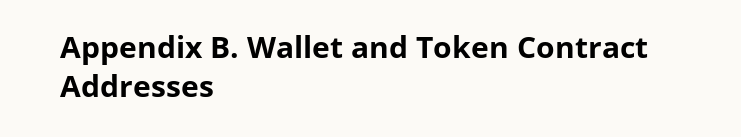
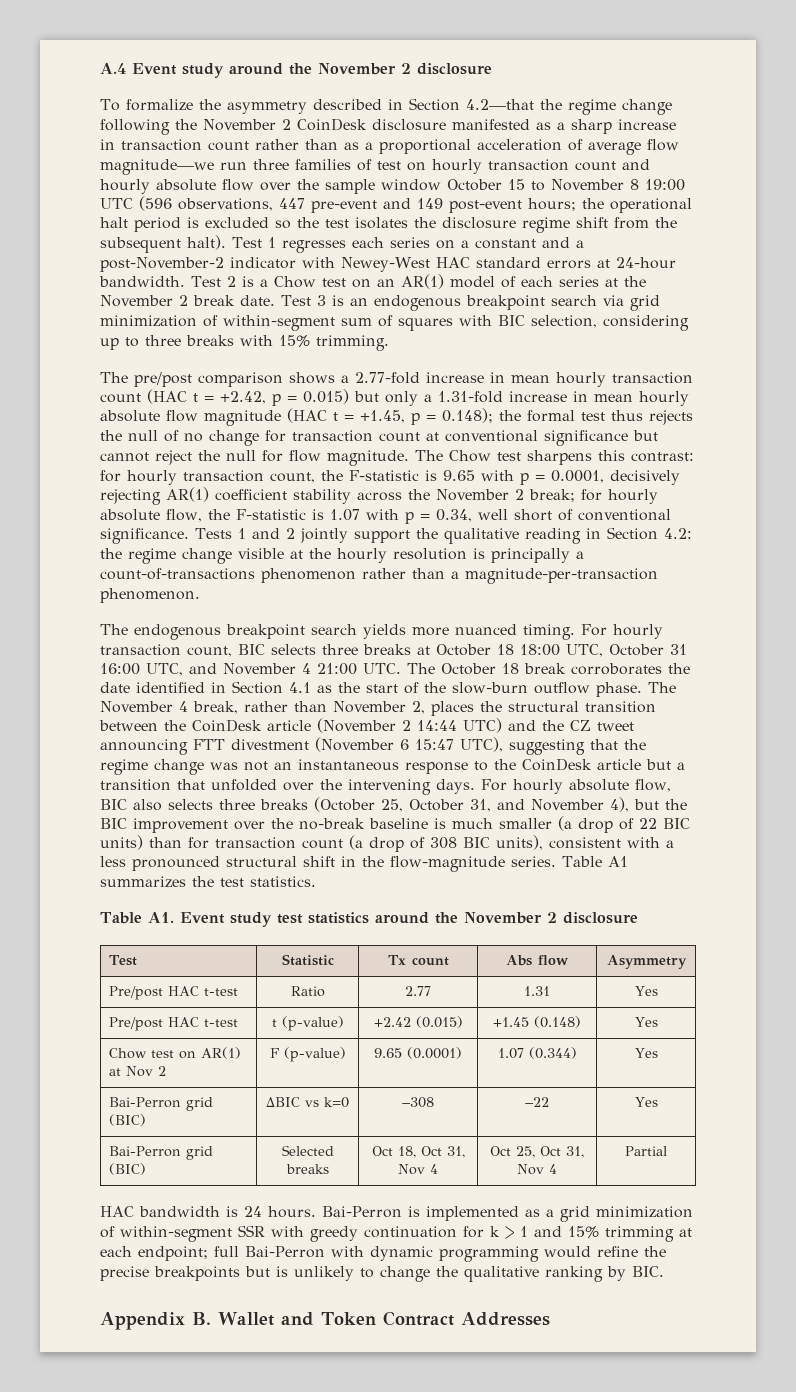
+ A.4 Event study around the November 2 disclosure
+ To formalize the asymmetry described in Section 4.2—that the regime change following the November 2 CoinDesk disclosure manifested as a sharp increase in transaction count rather than as a proportional acceleration of average flow magnitude—we run three families of test on hourly transaction count and hourly absolute flow over the sample window October 15 to November 8 19:00 UTC (596 observations, 447 pre-event and 149 post-event hours; the operational halt period is excluded so the test isolates the disclosure regime shift from the subsequent halt). Test 1 regresses each series on a constant and a post-November-2 indicator with Newey-West HAC standard errors at 24-hour bandwidth. Test 2 is a Chow test on an AR(1) model of each series at the November 2 break date. Test 3 is an endogenous breakpoint search via grid minimization of within-segment sum of squares with BIC selection, considering up to three breaks with 15% trimming.
+ The pre/post comparison shows a 2.77-fold increase in mean hourly transaction count (HAC t = +2.42, p = 0.015) but only a 1.31-fold increase in mean hourly absolute flow magnitude (HAC t = +1.45, p = 0.148); the formal test thus rejects the null of no change for transaction count at conventional significance but cannot reject the null for flow magnitude. The Chow test sharpens this contrast: for hourly transaction count, the F-statistic is 9.65 with p = 0.0001, decisively rejecting AR(1) coefficient stability across the November 2 break; for hourly absolute flow, the F-statistic is 1.07 with p = 0.34, well short of conventional significance. Tests 1 and 2 jointly support the qualitative reading in Section 4.2: the regime change visible at the hourly resolution is principally a count-of-transactions phenomenon rather than a magnitude-per-transaction phenomenon.
+ The endogenous breakpoint search yields more nuanced timing. For hourly transaction count, BIC selects three breaks at October 18 18:00 UTC, October 31 16:00 UTC, and November 4 21:00 UTC. The October 18 break corroborates the date identified in Section 4.1 as the start of the slow-burn outflow phase. The November 4 break, rather than November 2, places the structural transition between the CoinDesk article (November 2 14:44 UTC) and the CZ tweet announcing FTT divestment (November 6 15:47 UTC), suggesting that the regime change was not an instantaneous response to the CoinDesk article but a transition that unfolded over the intervening days. For hourly absolute flow, BIC also selects three breaks (October 25, October 31, and November 4), but the BIC improvement over the no-break baseline is much smaller (a drop of 22 BIC units) than for transaction count (a drop of 308 BIC units), consistent with a less pronounced structural shift in the flow-magnitude series. Table A1 summarizes the test statistics.
+ Table A1. Event study test statistics around the November 2 disclosure
+ Test | Statistic | Tx count | Abs flow | Asymmetry
+ Pre/post HAC t-test | Ratio | 2.77 | 1.31 | Yes
+ Pre/post HAC t-test | t (p-value) | +2.42 (0.015) | +1.45 (0.148) | Yes
+ Chow test on AR(1) at Nov 2 | F (p-value) | 9.65 (0.0001) | 1.07 (0.344) | Yes
+ Bai-Perron grid (BIC) | ΔBIC vs k=0 | −308 | −22 | Yes
+ Bai-Perron grid (BIC) | Selected breaks | Oct 18, Oct 31, Nov 4 | Oct 25, Oct 31, Nov 4 | Partial
+ HAC bandwidth is 24 hours. Bai-Perron is implemented as a grid minimization of within-segment SSR with greedy continuation for k > 1 and 15% trimming at each endpoint; full Bai-Perron with dynamic programming would refine the precise breakpoints but is unlikely to change the qualitative ranking by BIC.

